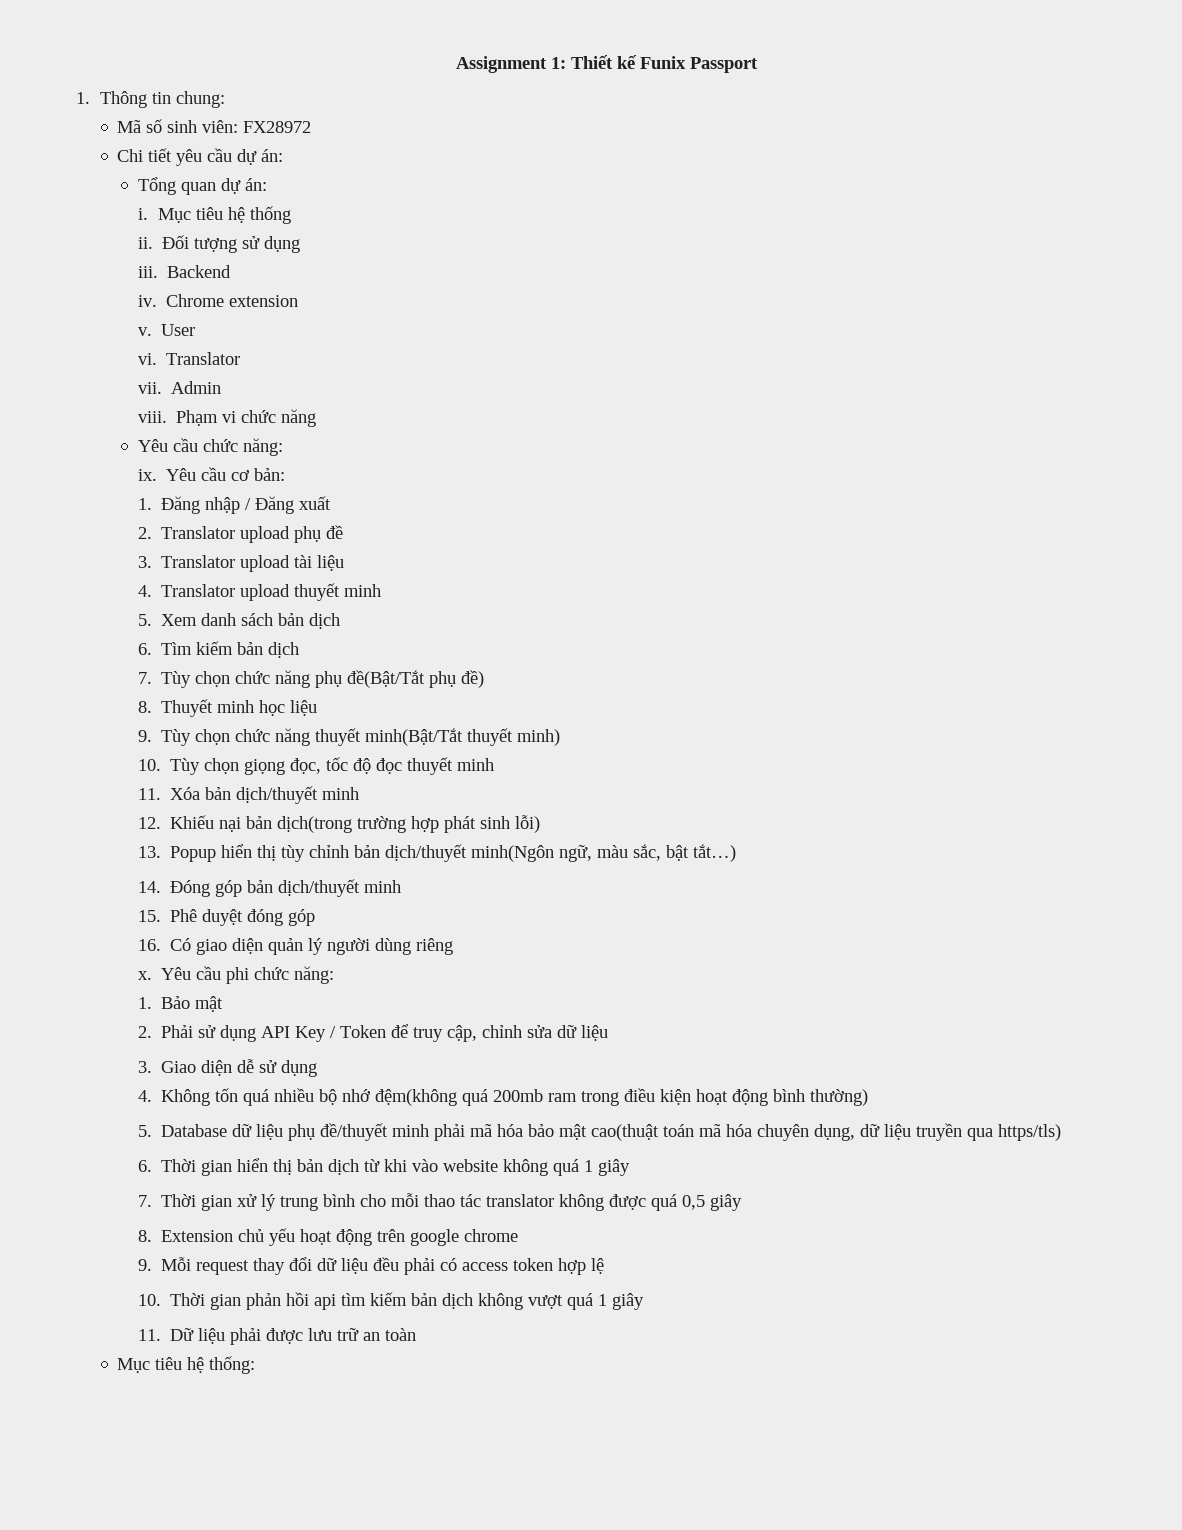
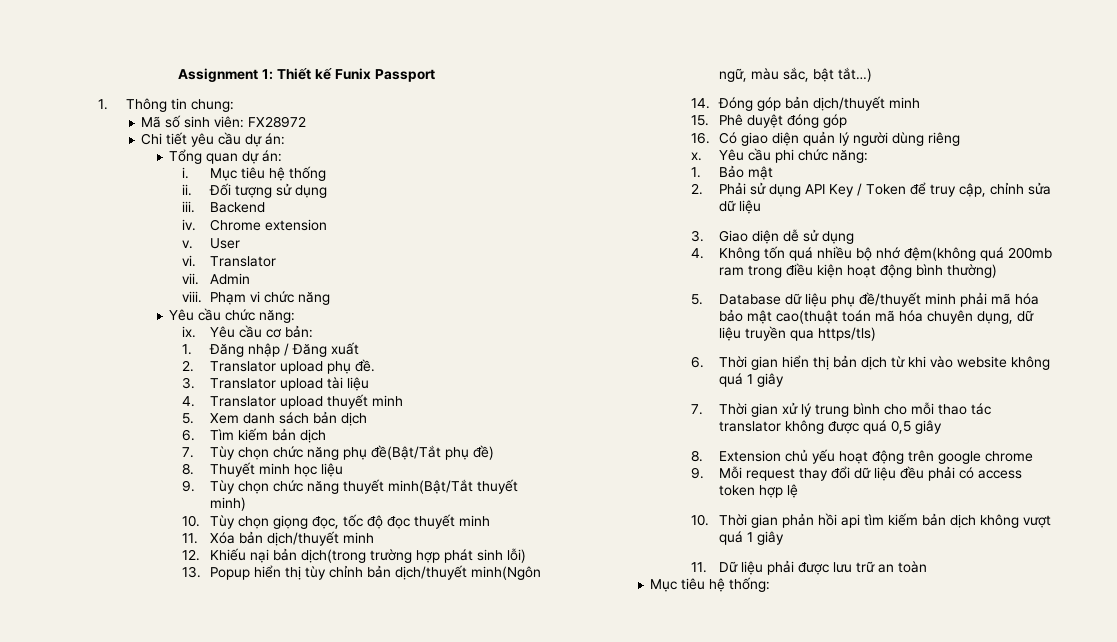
- 2. Translator upload phụ đề
+ 2. Translator upload phụ đề.

